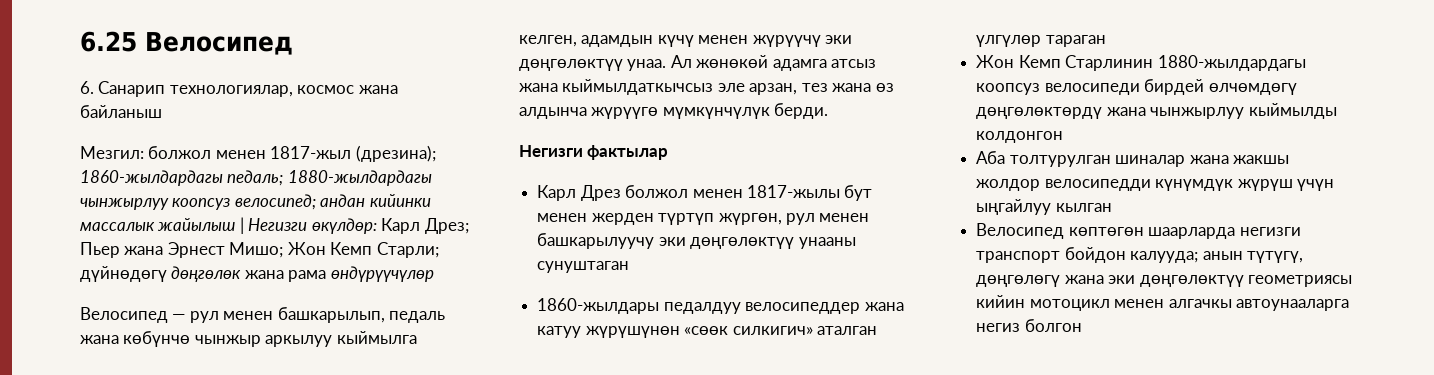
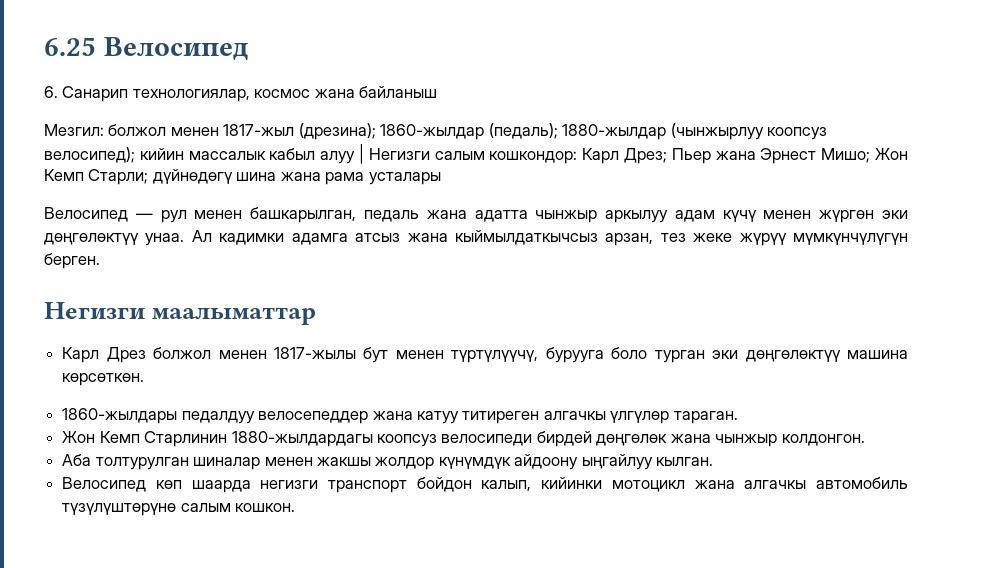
- Мезгил: болжол менен 1817-жыл (дрезина); 1860-жылдардагы педаль; 1880-жылдардагы чынжырлуу коопсуз велосипед; андан кийинки массалык жайылыш | Негизги өкүлдөр: Карл Дрез; Пьер жана Эрнест Мишо; Жон Кемп Старли; дүйнөдөгү дөңгөлөк жана рама өндүрүүчүлөр
+ Мезгил: болжол менен 1817-жыл (дрезина); 1860-жылдар (педаль); 1880-жылдар (чынжырлуу коопсуз велосипед); кийин массалык кабыл алуу | Негизги салым кошкондор: Карл Дрез; Пьер жана Эрнест Мишо; Жон Кемп Старли; дүйнөдөгү шина жана рама усталары
- Велосипед — рул менен башкарылып, педаль жана көбүнчө чынжыр аркылуу кыймылга келген, адамдын күчү менен жүрүүчү эки дөңгөлөктүү унаа.
+ Велосипед — рул менен башкарылган, педаль жана адатта чынжыр аркылуу адам күчү менен жүргөн эки дөңгөлөктүү унаа.
- Ал жөнөкөй адамга атсыз жана кыймылдаткычсыз эле арзан, тез жана өз алдынча жүрүүгө мүмкүнчүлүк берди.
- Негизги фактылар
+ Ал кадимки адамга атсыз жана кыймылдаткычсыз арзан, тез жеке жүрүү мүмкүнчүлүгүн берген.
+ Негизги маалыматтар
- Карл Дрез болжол менен 1817-жылы бут менен жерден түртүп жүргөн, рул менен башкарылуучу эки дөңгөлөктүү унааны сунуштаган
+ Карл Дрез болжол менен 1817-жылы бут менен түртүлүүчү, бурууга боло турган эки дөңгөлөктүү машина көрсөткөн.
- 1860-жылдары педалдуу велосипеддер жана катуу жүрүшүнөн «сөөк силкигич» аталган үлгүлөр тараган
+ 1860-жылдары педалдуу велосепеддер жана катуу титиреген алгачкы үлгүлөр тараган.
- Жон Кемп Старлинин 1880-жылдардагы коопсуз велосипеди бирдей өлчөмдөгү дөңгөлөктөрдү жана чынжырлуу кыймылды колдонгон
+ Жон Кемп Старлинин 1880-жылдардагы коопсуз велосипеди бирдей дөңгөлөк жана чынжыр колдонгон.
- Аба толтурулган шиналар жана жакшы жолдор велосипедди күнүмдүк жүрүш үчүн ыңгайлуу кылган
- Велосипед көптөгөн шаарларда негизги транспорт бойдон калууда; анын түтүгү, дөңгөлөгү жана эки дөңгөлөктүү геометриясы кийин мотоцикл менен алгачкы автоунааларга негиз болгон
+ Аба толтурулган шиналар менен жакшы жолдор күнүмдүк айдоону ыңгайлуу кылган.
+ Велосипед көп шаарда негизги транспорт бойдон калып, кийинки мотоцикл жана алгачкы автомобиль түзүлүштөрүнө салым кошкон.

